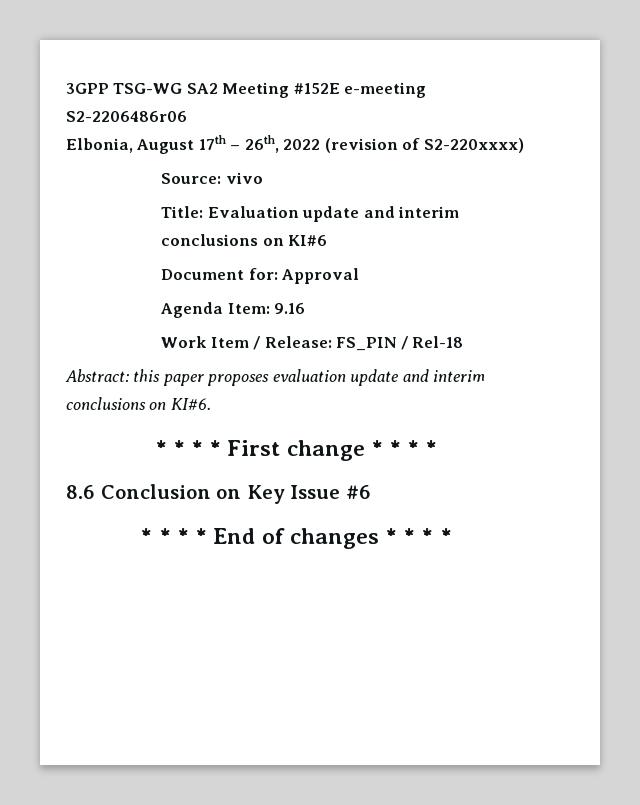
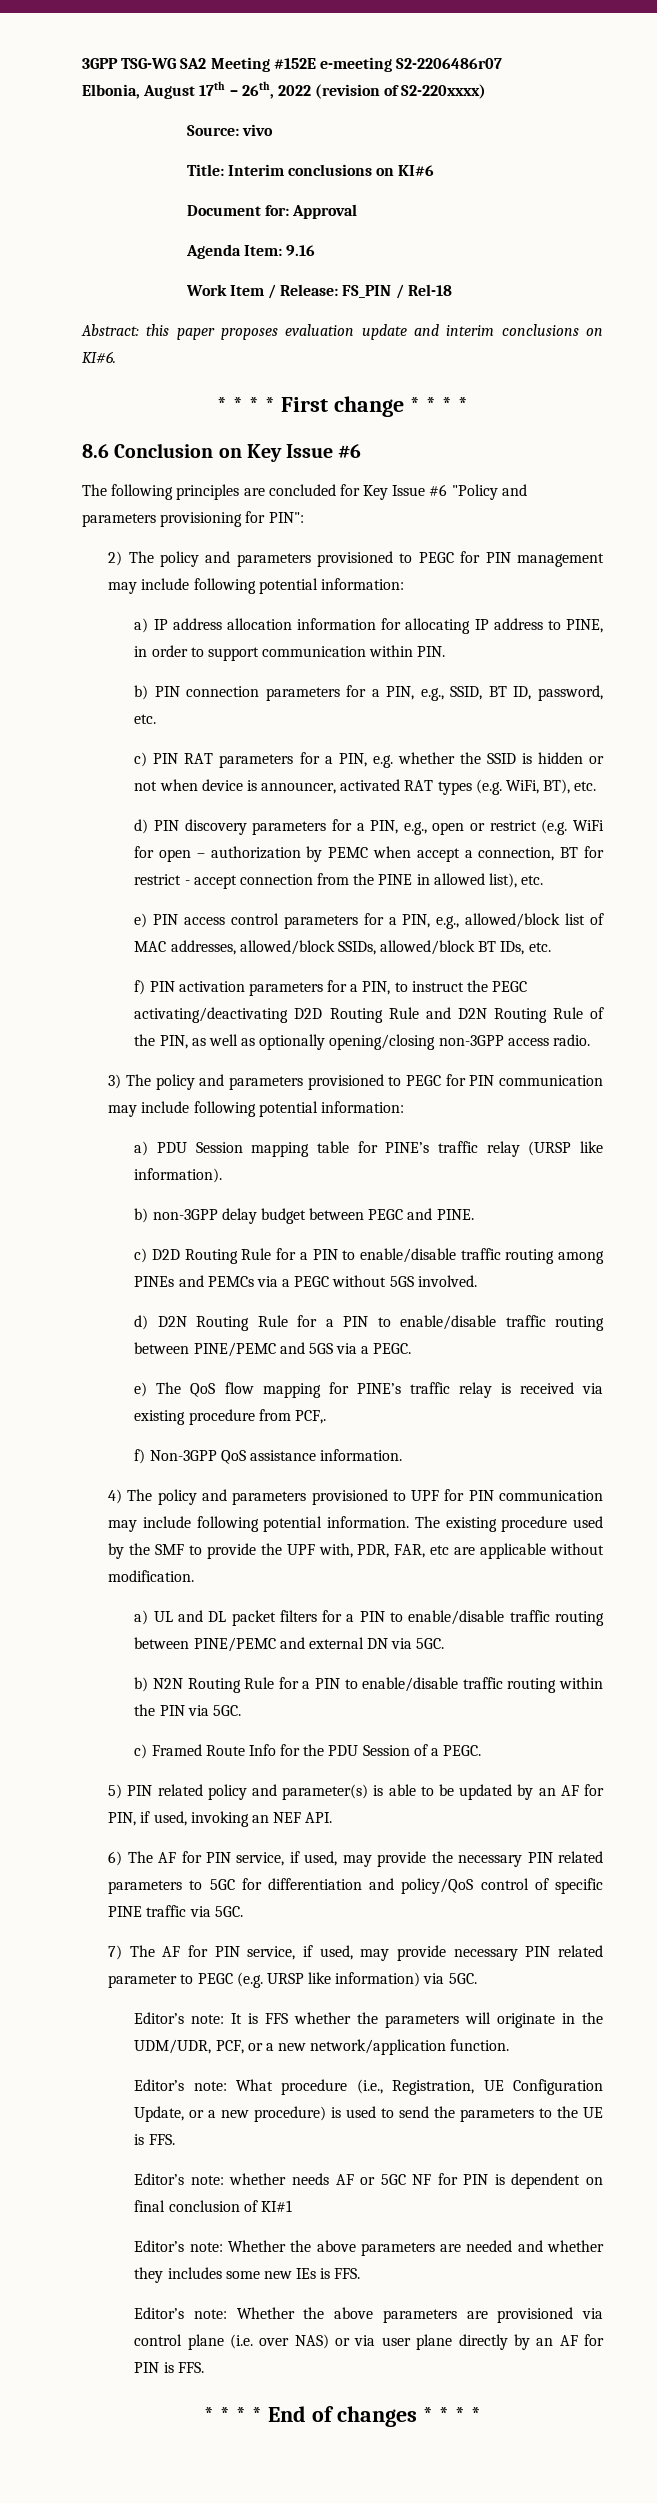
- 3GPP TSG-WG SA2 Meeting #152E e-meeting S2-2206486r06
+ 3GPP TSG-WG SA2 Meeting #152E e-meeting S2-2206486r07
- Title: Evaluation update and interim conclusions on KI#6
+ Title: Interim conclusions on KI#6
+ The following principles are concluded for Key Issue #6 "Policy and parameters provisioning for PIN":
+ 2) The policy and parameters provisioned to PEGC for PIN management may include following potential information:
+ a) IP address allocation information for allocating IP address to PINE, in order to support communication within PIN.
+ b) PIN connection parameters for a PIN, e.g., SSID, BT ID, password, etc.
+ c) PIN RAT parameters for a PIN, e.g. whether the SSID is hidden or not when device is announcer, activated RAT types (e.g. WiFi, BT), etc.
+ d) PIN discovery parameters for a PIN, e.g., open or restrict (e.g. WiFi for open – authorization by PEMC when accept a connection, BT for restrict - accept connection from the PINE in allowed list), etc.
+ e) PIN access control parameters for a PIN, e.g., allowed/block list of MAC addresses, allowed/block SSIDs, allowed/block BT IDs, etc.
+ f) PIN activation parameters for a PIN, to instruct the PEGC activating/deactivating D2D Routing Rule and D2N Routing Rule of the PIN, as well as optionally opening/closing non-3GPP access radio.
+ 3) The policy and parameters provisioned to PEGC for PIN communication may include following potential information:
+ a) PDU Session mapping table for PINE’s traffic relay (URSP like information).
+ b) non-3GPP delay budget between PEGC and PINE.
+ c) D2D Routing Rule for a PIN to enable/disable traffic routing among PINEs and PEMCs via a PEGC without 5GS involved.
+ d) D2N Routing Rule for a PIN to enable/disable traffic routing between PINE/PEMC and 5GS via a PEGC.
+ e) The QoS flow mapping for PINE’s traffic relay is received via existing procedure from PCF,.
+ f) Non-3GPP QoS assistance information.
+ 4) The policy and parameters provisioned to UPF for PIN communication may include following potential information. The existing procedure used by the SMF to provide the UPF with, PDR, FAR, etc are applicable without modification.
+ a) UL and DL packet filters for a PIN to enable/disable traffic routing between PINE/PEMC and external DN via 5GC.
+ b) N2N Routing Rule for a PIN to enable/disable traffic routing within the PIN via 5GC.
+ c) Framed Route Info for the PDU Session of a PEGC.
+ 5) PIN related policy and parameter(s) is able to be updated by an AF for PIN, if used, invoking an NEF API.
+ 6) The AF for PIN service, if used, may provide the necessary PIN related parameters to 5GC for differentiation and policy/QoS control of specific PINE traffic via 5GC.
+ 7) The AF for PIN service, if used, may provide necessary PIN related parameter to PEGC (e.g. URSP like information) via 5GC.
+ Editor’s note: It is FFS whether the parameters will originate in the UDM/UDR, PCF, or a new network/application function.
+ Editor’s note: What procedure (i.e., Registration, UE Configuration Update, or a new procedure) is used to send the parameters to the UE is FFS.
+ Editor’s note: whether needs AF or 5GC NF for PIN is dependent on final conclusion of KI#1
+ Editor’s note: Whether the above parameters are needed and whether they includes some new IEs is FFS.
+ Editor’s note: Whether the above parameters are provisioned via control plane (i.e. over NAS) or via user plane directly by an AF for PIN is FFS.

